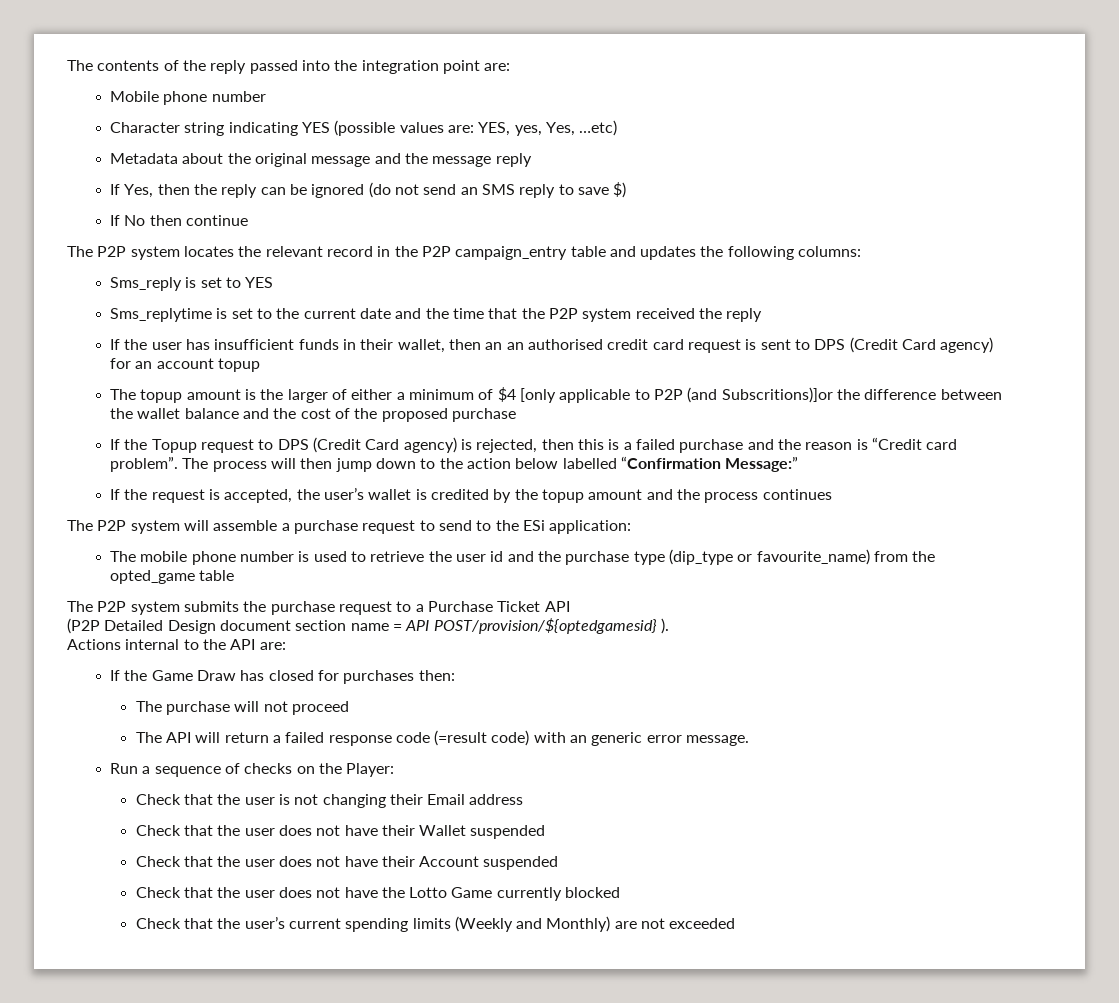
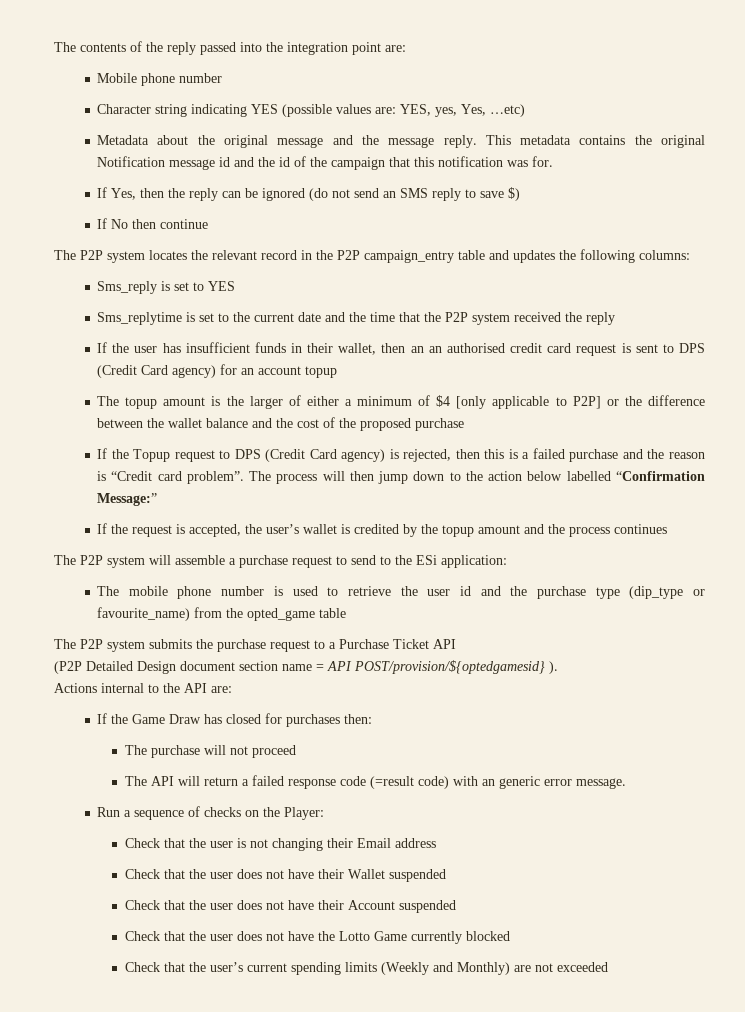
- Metadata about the original message and the message reply
+ Metadata about the original message and the message reply. This metadata contains the original Notification message id and the id of the campaign that this notification was for.
- The topup amount is the larger of either a minimum of $4 [only applicable to P2P (and Subscritions)]or the difference between the wallet balance and the cost of the proposed purchase
+ The topup amount is the larger of either a minimum of $4 [only applicable to P2P] or the difference between the wallet balance and the cost of the proposed purchase

